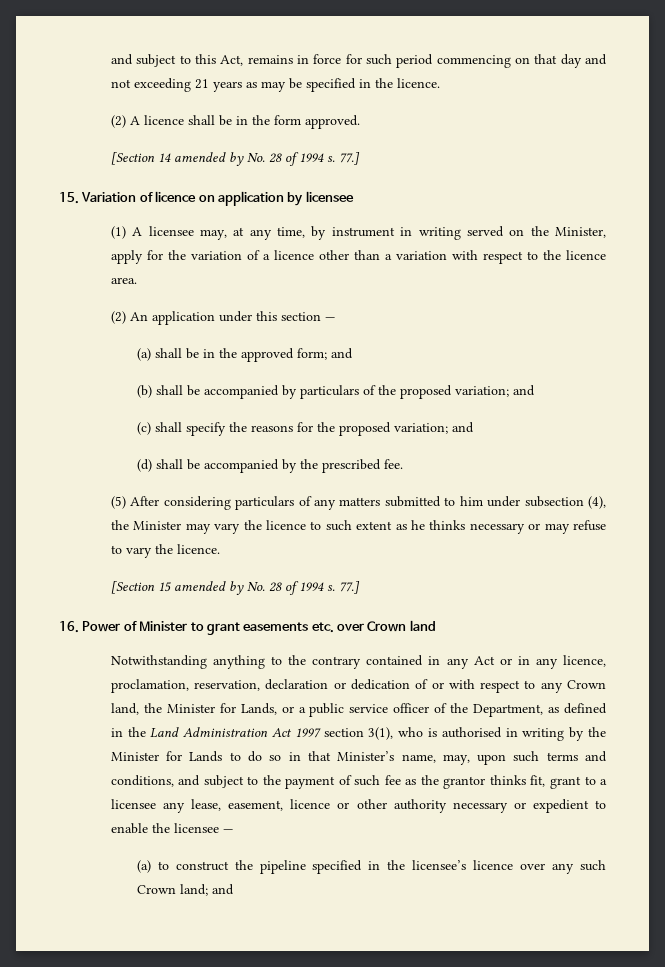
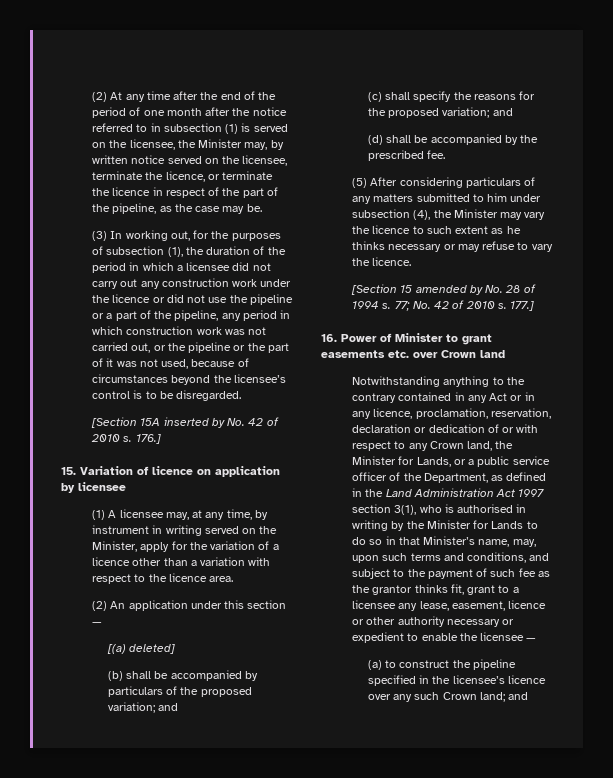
- and subject to this Act, remains in force for such period commencing on that day and not exceeding 21 years as may be specified in the licence.
- (2) A licence shall be in the form approved.
- [Section 14 amended by No. 28 of 1994 s. 77.]
+ (2) At any time after the end of the period of one month after the notice referred to in subsection (1) is served on the licensee, the Minister may, by written notice served on the licensee, terminate the licence, or terminate the licence in respect of the part of the pipeline, as the case may be.
+ (3) In working out, for the purposes of subsection (1), the duration of the period in which a licensee did not carry out any construction work under the licence or did not use the pipeline or a part of the pipeline, any period in which construction work was not carried out, or the pipeline or the part of it was not used, because of circumstances beyond the licensee’s control is to be disregarded.
+ [Section 15A inserted by No. 42 of 2010 s. 176.]
- (a) shall be in the approved form; and
+ [(a) deleted]
- [Section 15 amended by No. 28 of 1994 s. 77.]
+ [Section 15 amended by No. 28 of 1994 s. 77; No. 42 of 2010 s. 177.]

